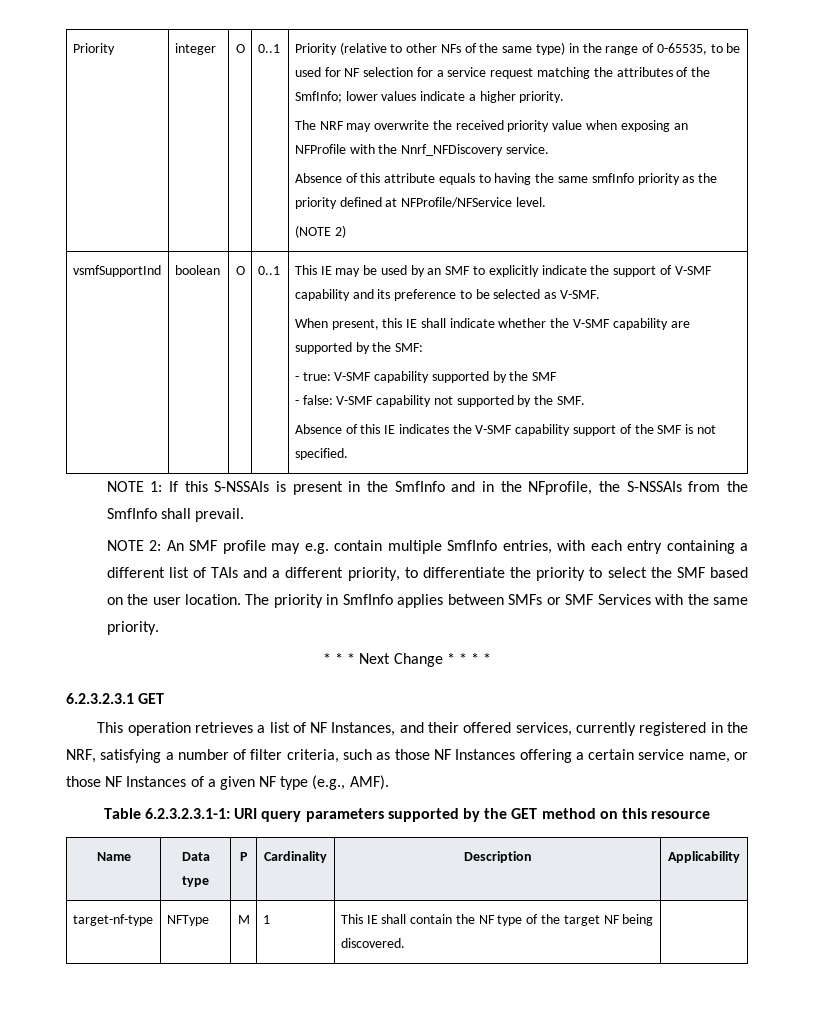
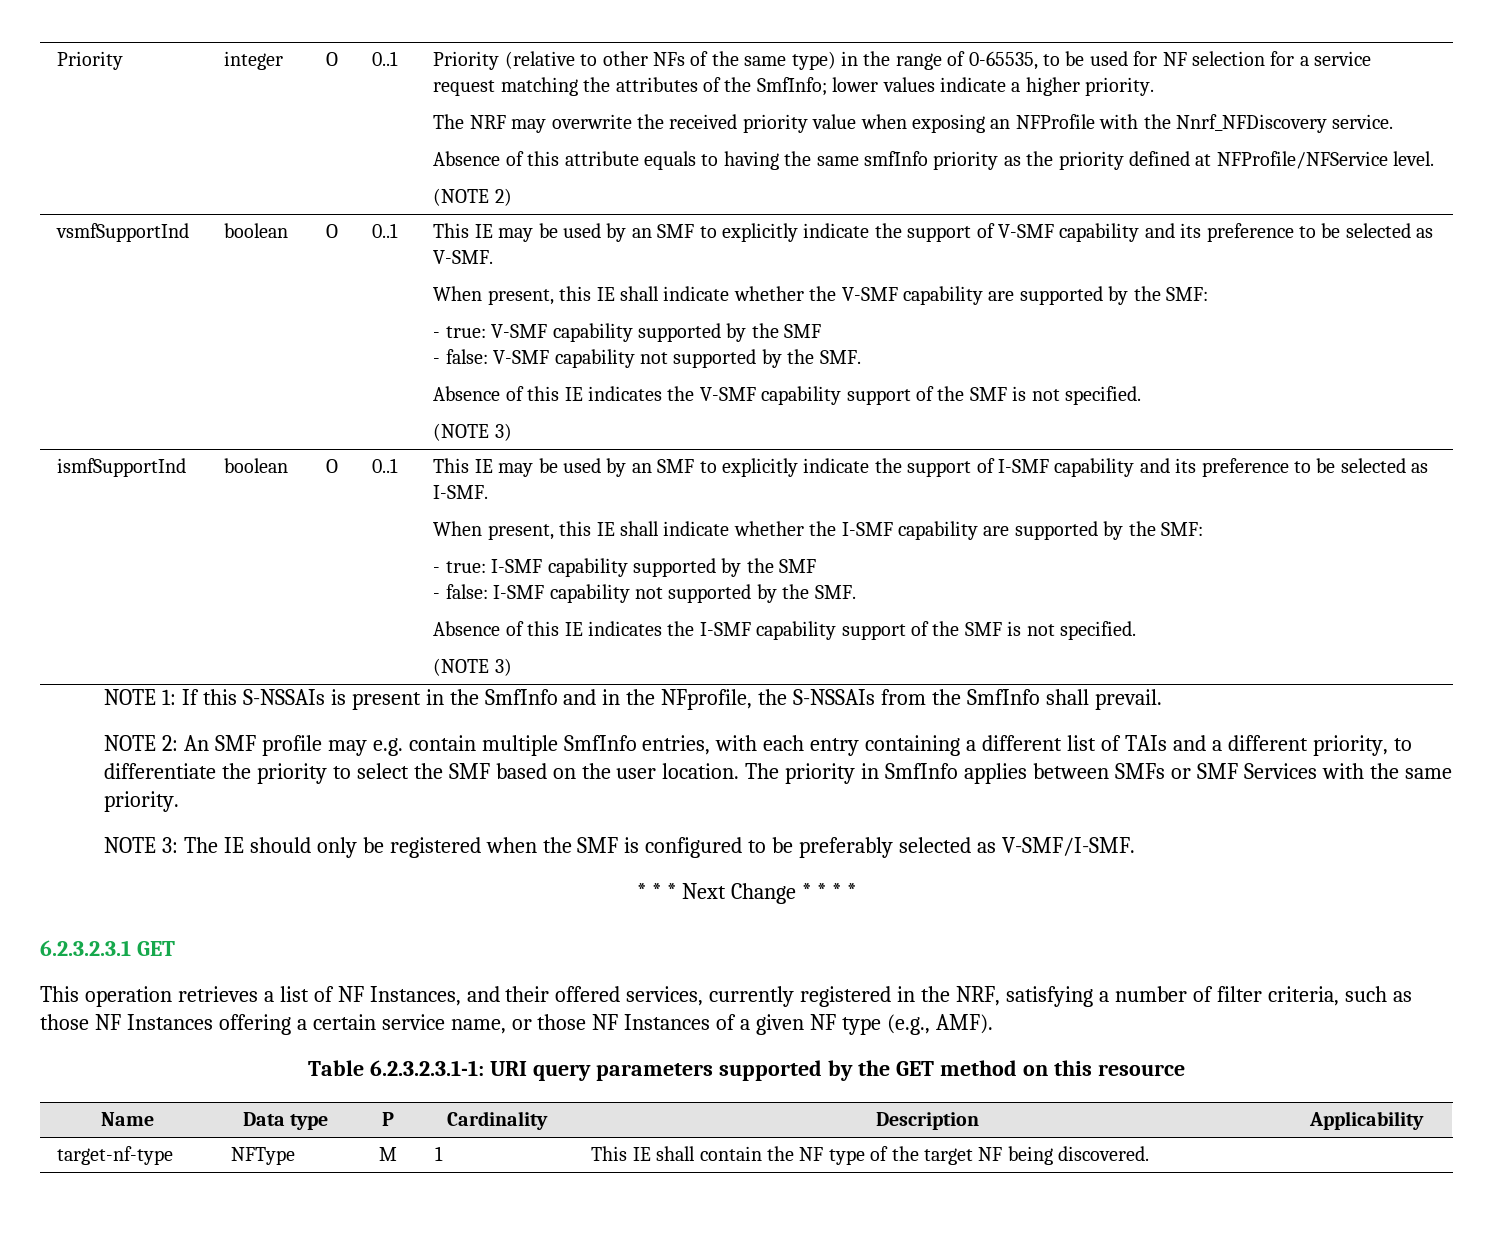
  Absence of this IE indicates the V-SMF capability support of the SMF is not specified.
+ (NOTE 3)
+ ismfSupportInd | boolean | O | 0..1 | This IE may be used by an SMF to explicitly indicate the support of I-SMF capability and its preference to be selected as I-SMF.
+ When present, this IE shall indicate whether the I-SMF capability are supported by the SMF:
+ - true: I-SMF capability supported by the SMF
+ - false: I-SMF capability not supported by the SMF.
+ Absence of this IE indicates the I-SMF capability support of the SMF is not specified.
+ (NOTE 3)
+ NOTE 3: The IE should only be registered when the SMF is configured to be preferably selected as V-SMF/I-SMF.

